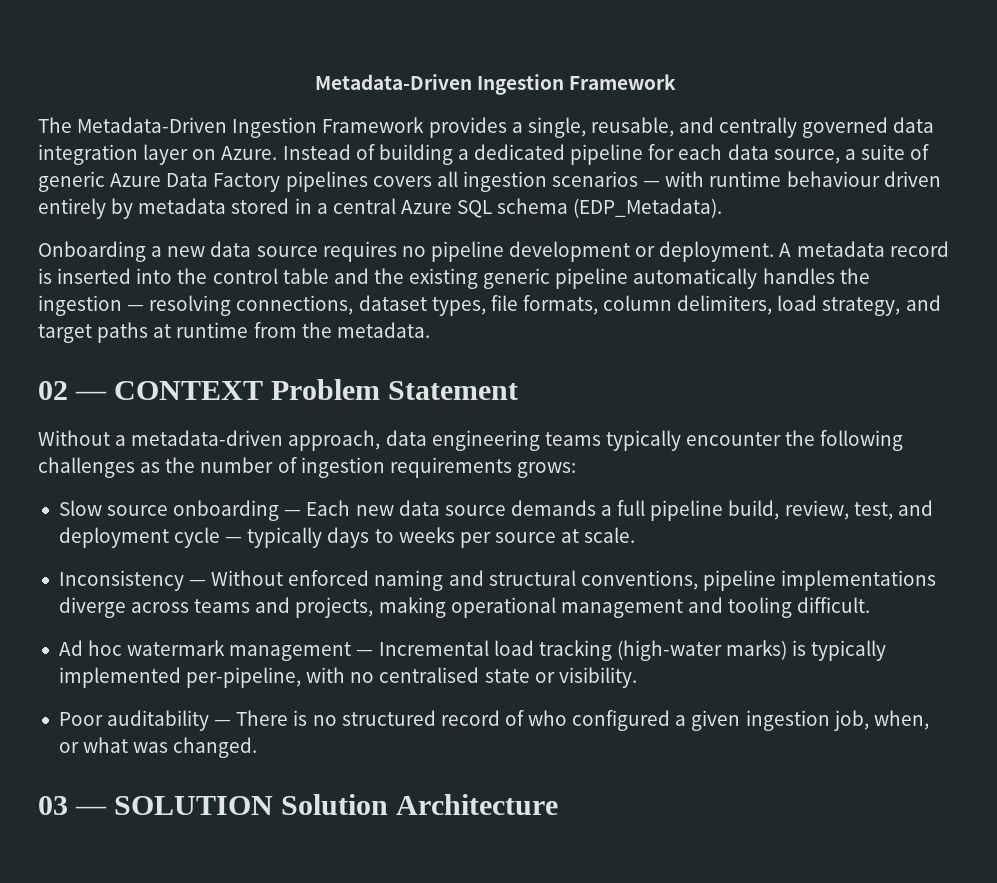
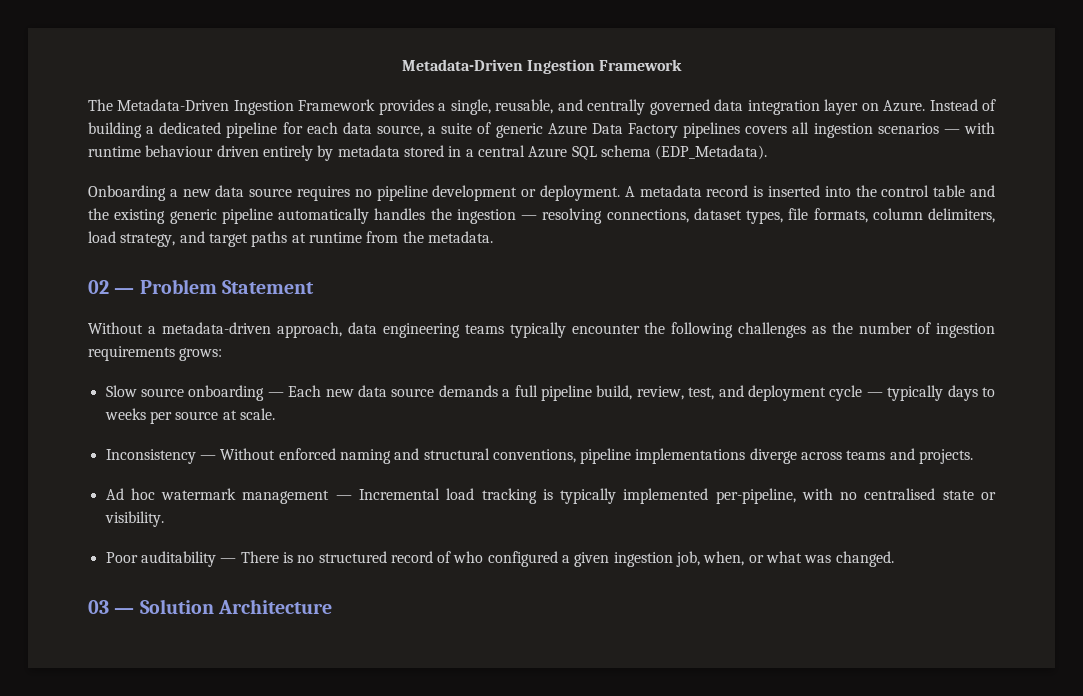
- 02 — CONTEXT Problem Statement
+ 02 — Problem Statement
- Inconsistency — Without enforced naming and structural conventions, pipeline implementations diverge across teams and projects, making operational management and tooling difficult.
+ Inconsistency — Without enforced naming and structural conventions, pipeline implementations diverge across teams and projects.
- Ad hoc watermark management — Incremental load tracking (high-water marks) is typically implemented per-pipeline, with no centralised state or visibility.
+ Ad hoc watermark management — Incremental load tracking is typically implemented per-pipeline, with no centralised state or visibility.
- 03 — SOLUTION Solution Architecture
+ 03 — Solution Architecture

